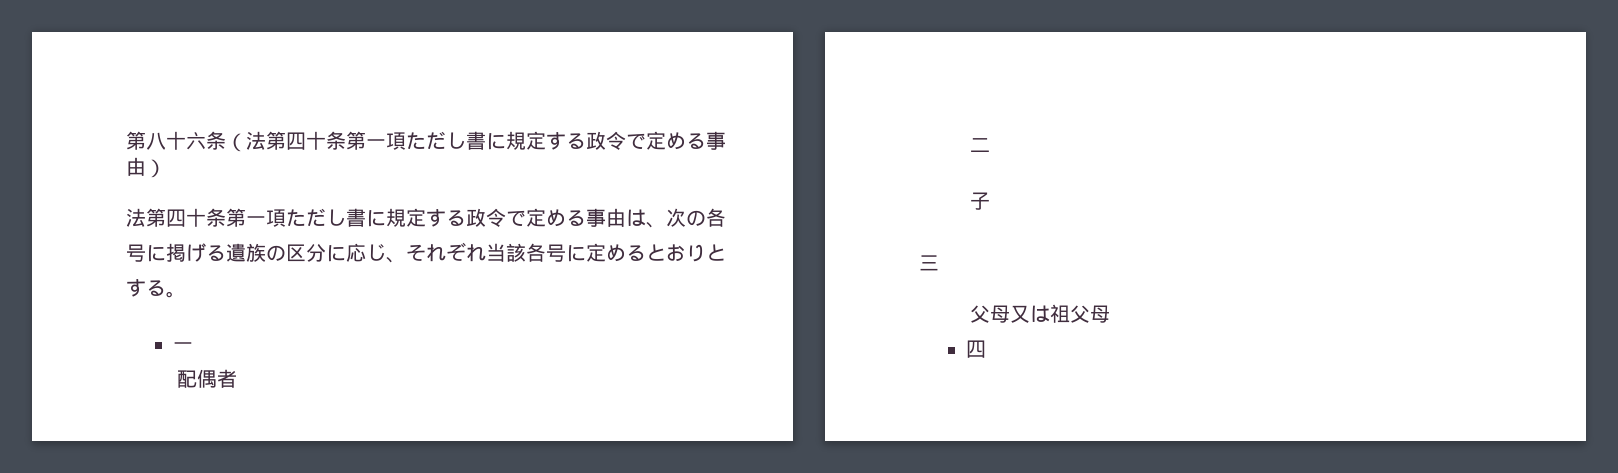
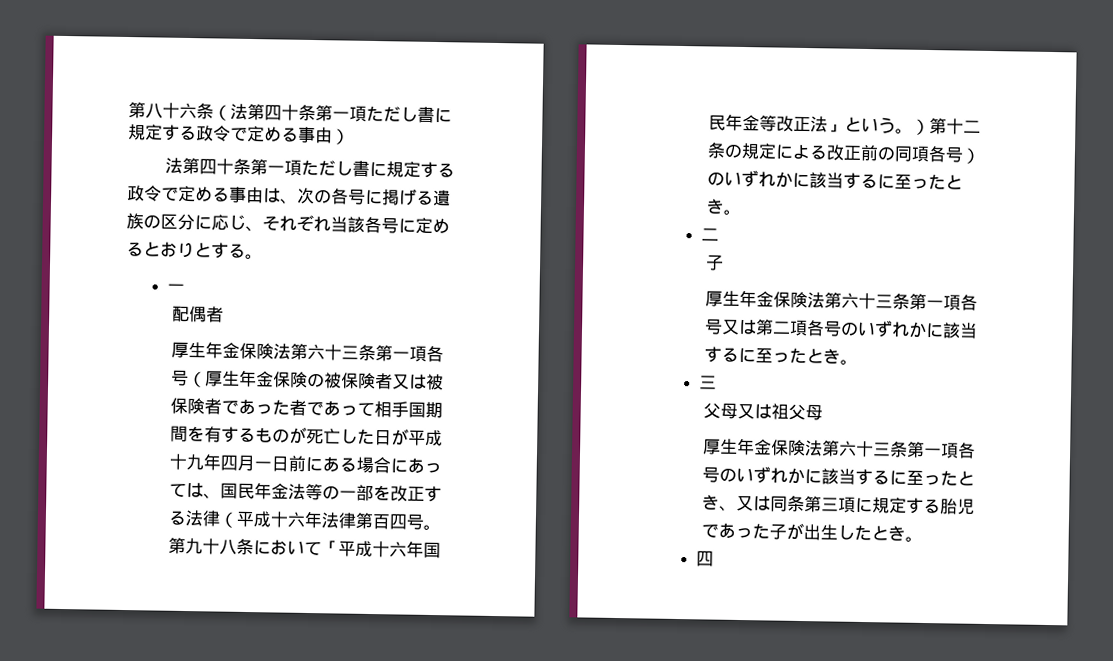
+ 厚生年金保険法第六十三条第一項各号（厚生年金保険の被保険者又は被保険者であった者であって相手国期間を有するものが死亡した日が平成十九年四月一日前にある場合にあっては、国民年金法等の一部を改正する法律（平成十六年法律第百四号。第九十八条において「平成十六年国民年金等改正法」という。）第十二条の規定による改正前の同項各号）のいずれかに該当するに至ったとき。
  二
  子
+ 厚生年金保険法第六十三条第一項各号又は第二項各号のいずれかに該当するに至ったとき。
  三
  父母又は祖父母
+ 厚生年金保険法第六十三条第一項各号のいずれかに該当するに至ったとき、又は同条第三項に規定する胎児であった子が出生したとき。

